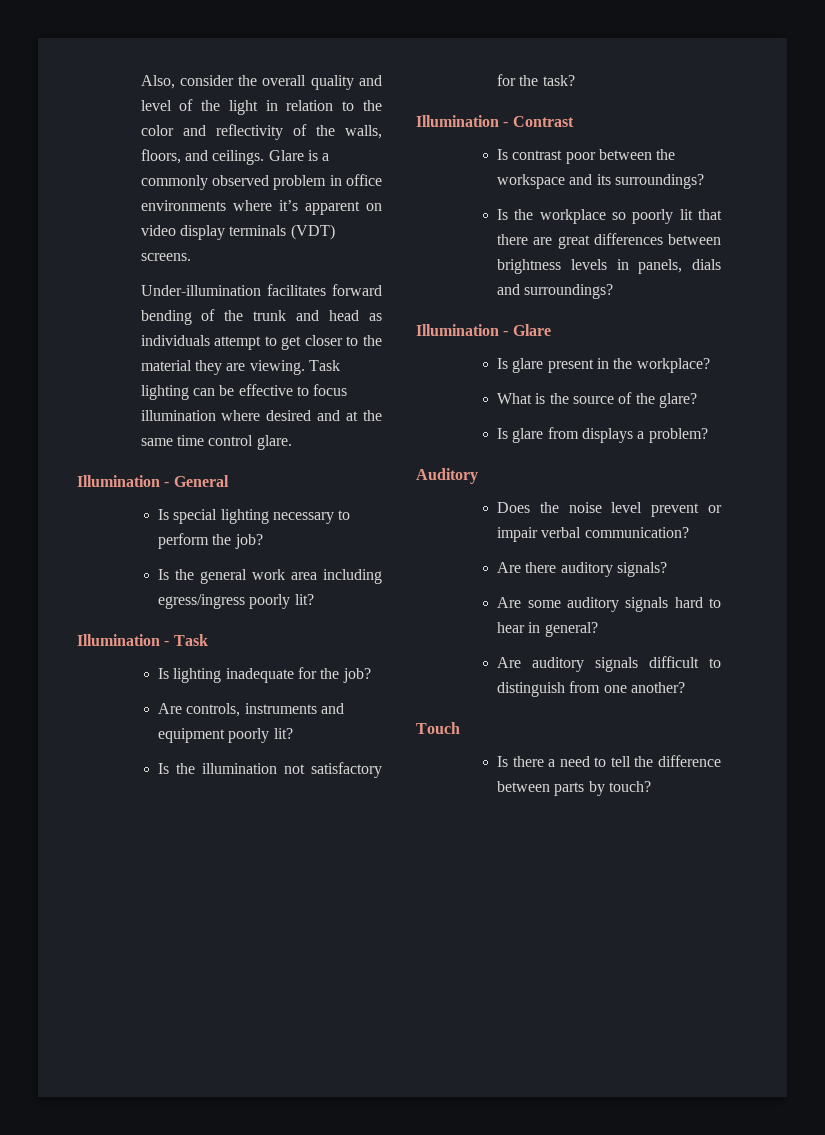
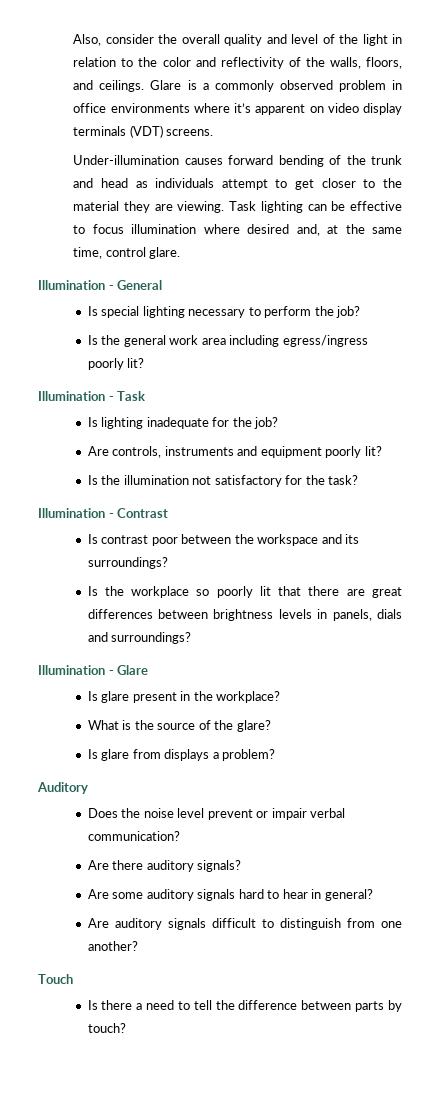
- Under-illumination facilitates forward bending of the trunk and head as individuals attempt to get closer to the material they are viewing.
+ Under-illumination causes forward bending of the trunk and head as individuals attempt to get closer to the material they are viewing.
- Task lighting can be effective to focus illumination where desired and at the same time control glare.
+ Task lighting can be effective to focus illumination where desired and, at the same time, control glare.

